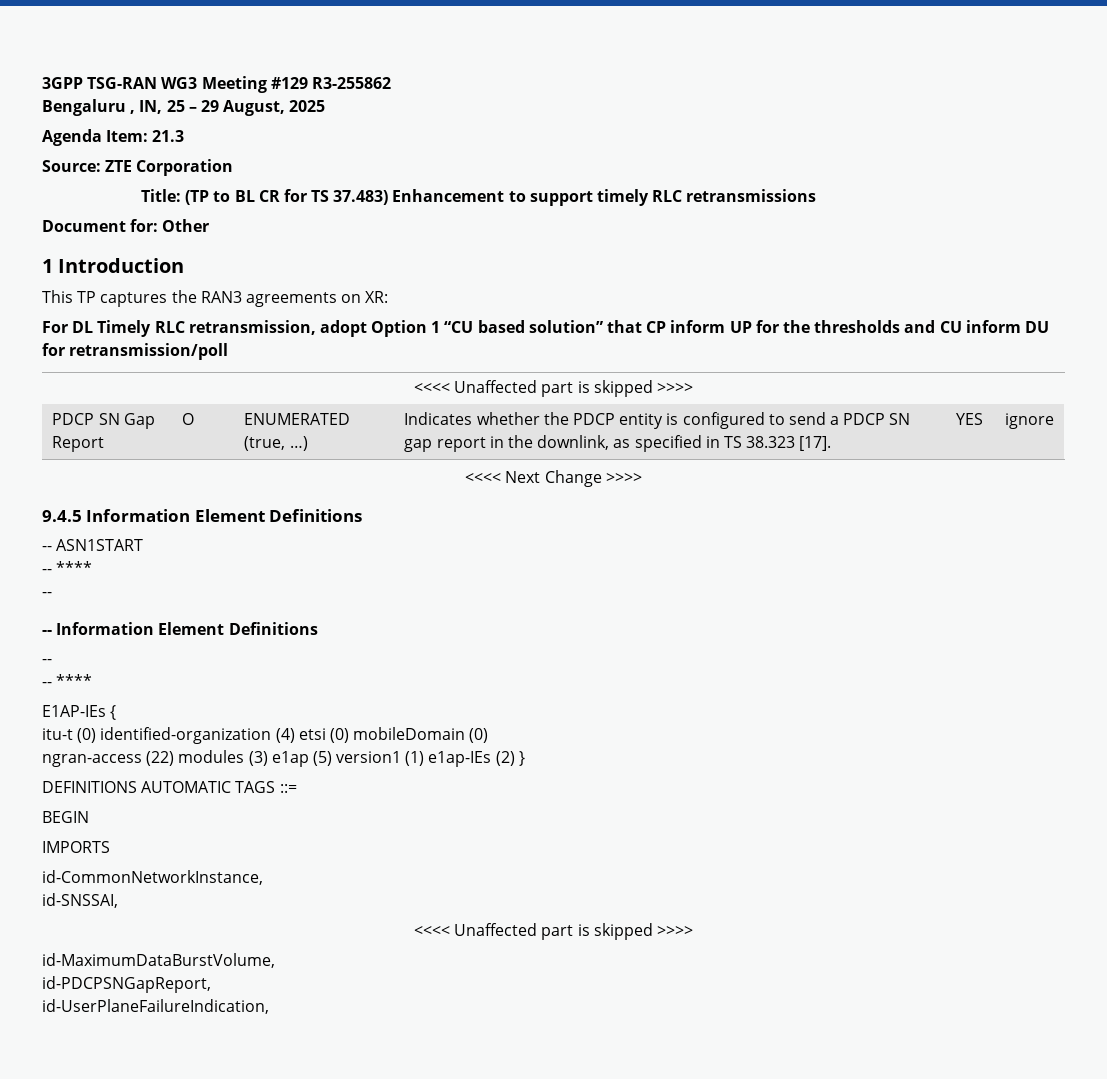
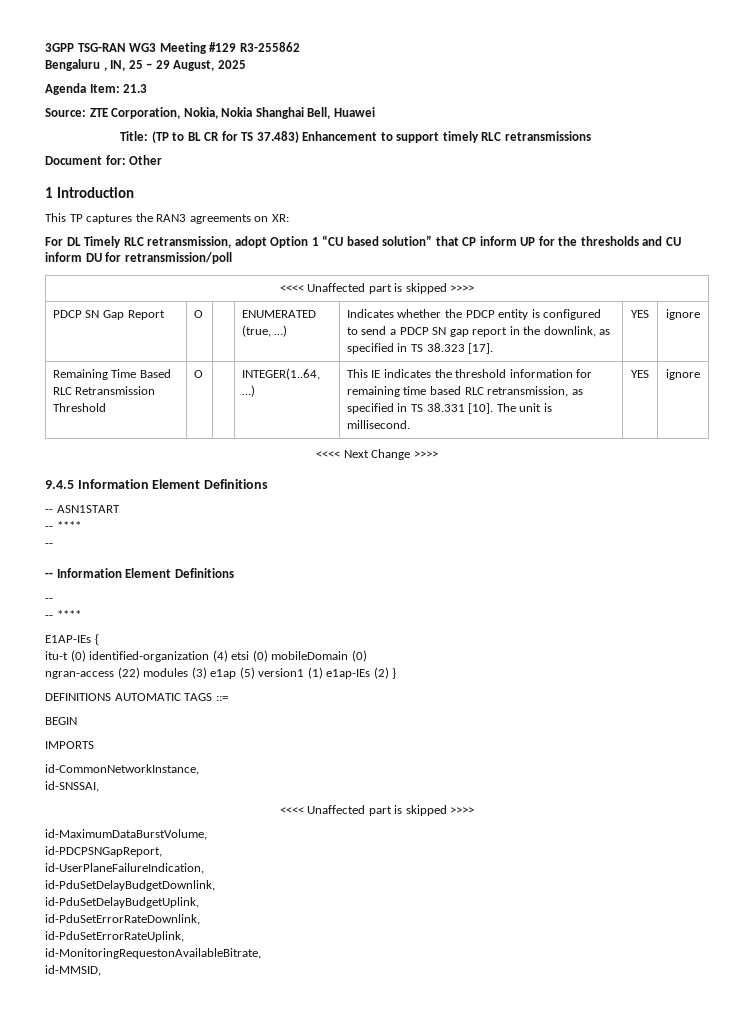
- Source: ZTE Corporation
+ Source: ZTE Corporation, Nokia, Nokia Shanghai Bell, Huawei
+ Remaining Time Based RLC Retransmission Threshold | O | | INTEGER(1..64, …) | This IE indicates the threshold information for remaining time based RLC retransmission, as specified in TS 38.331 [10]. The unit is millisecond. | YES | ignore
+ id-PduSetDelayBudgetDownlink,
+ id-PduSetDelayBudgetUplink,
+ id-PduSetErrorRateDownlink,
+ id-PduSetErrorRateUplink,
+ id-MonitoringRequestonAvailableBitrate,
+ id-MMSID,

